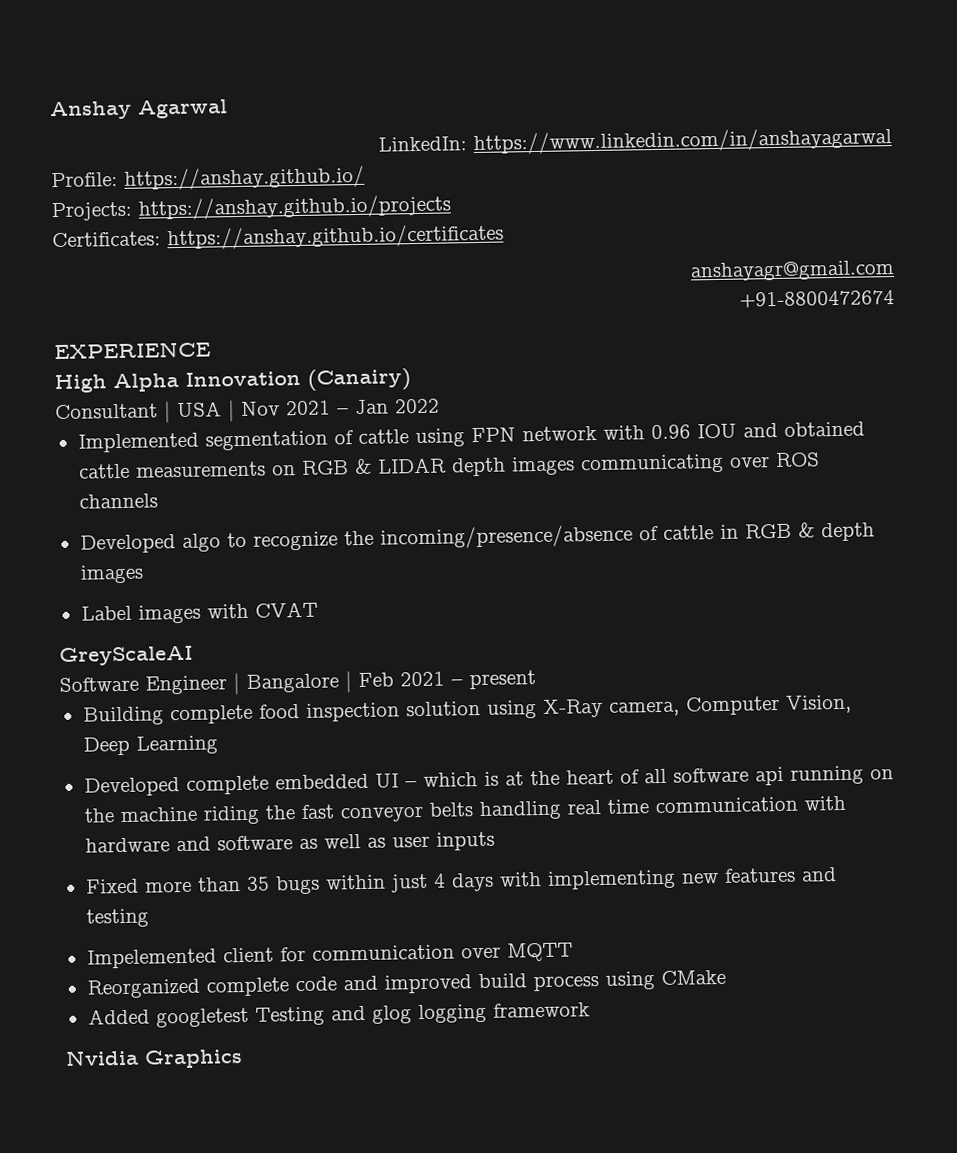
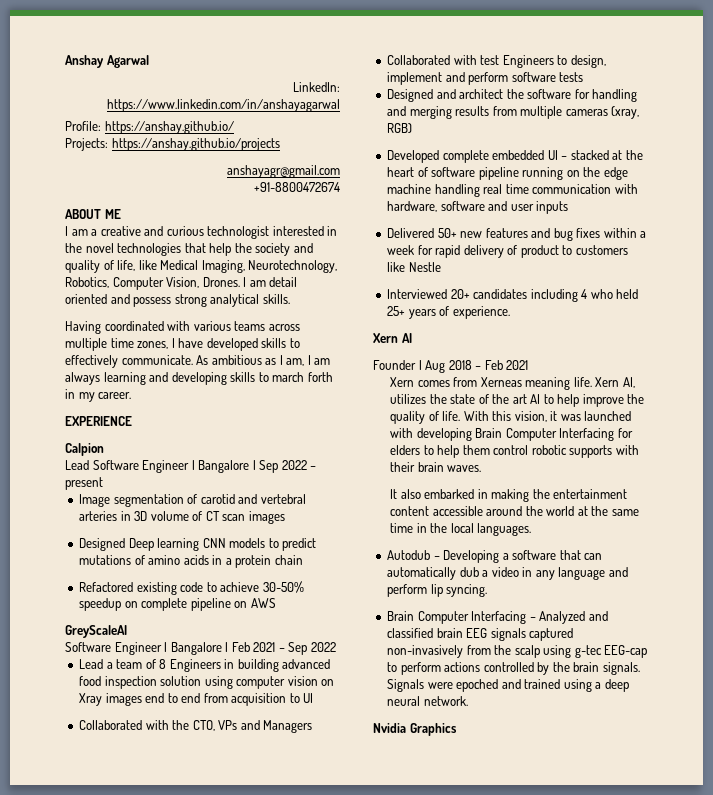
- Certificates: https://anshay.github.io/certificates
+ ABOUT ME
+ I am a creative and curious technologist interested in the novel technologies that help the society and quality of life, like Medical Imaging, Neurotechnology, Robotics, Computer Vision, Drones. I am detail oriented and possess strong analytical skills.
+ Having coordinated with various teams across multiple time zones, I have developed skills to effectively communicate. As ambitious as I am, I am always learning and developing skills to march forth in my career.
  EXPERIENCE
- High Alpha Innovation (Canairy)
- Consultant | USA | Nov 2021 – Jan 2022
- Implemented segmentation of cattle using FPN network with 0.96 IOU and obtained cattle measurements on RGB & LIDAR depth images communicating over ROS channels
- Developed algo to recognize the incoming/presence/absence of cattle in RGB & depth images
- Label images with CVAT
+ Calpion
+ Lead Software Engineer | Bangalore | Sep 2022 – present
+ Image segmentation of carotid and vertebral arteries in 3D volume of CT scan images
+ Designed Deep learning CNN models to predict mutations of amino acids in a protein chain
+ Refactored existing code to achieve 30-50% speedup on complete pipeline on AWS
- Software Engineer | Bangalore | Feb 2021 – present
- Building complete food inspection solution using X-Ray camera, Computer Vision, Deep Learning
+ Software Engineer | Bangalore | Feb 2021 – Sep 2022
+ Lead a team of 8 Engineers in building advanced food inspection solution using computer vision on Xray images end to end from acquisition to UI
+ Collaborated with the CTO, VPs and Managers
+ Collaborated with test Engineers to design, implement and perform software tests
+ Designed and architect the software for handling and merging results from multiple cameras (xray, RGB)
- Developed complete embedded UI – which is at the heart of all software api running on the machine riding the fast conveyor belts handling real time communication with hardware and software as well as user inputs
- Fixed more than 35 bugs within just 4 days with implementing new features and testing
- Impelemented client for communication over MQTT
- Reorganized complete code and improved build process using CMake
- Added googletest Testing and glog logging framework
+ Developed complete embedded UI – stacked at the heart of software pipeline running on the edge machine handling real time communication with hardware, software and user inputs
+ Delivered 50+ new features and bug fixes within a week for rapid delivery of product to customers like Nestle
+ Interviewed 20+ candidates including 4 who held 25+ years of experience.
+ Xern AI
+ Founder | Aug 2018 – Feb 2021
+ Xern comes from Xerneas meaning life. Xern AI, utilizes the state of the art AI to help improve the quality of life. With this vision, it was launched with developing Brain Computer Interfacing for elders to help them control robotic supports with their brain waves.
+ It also embarked in making the entertainment content accessible around the world at the same time in the local languages.
+ Autodub – Developing a software that can automatically dub a video in any language and perform lip syncing.
+ Brain Computer Interfacing – Analyzed and classified brain EEG signals captured non-invasively from the scalp using g-tec EEG-cap to perform actions controlled by the brain signals. Signals were epoched and trained using a deep neural network.

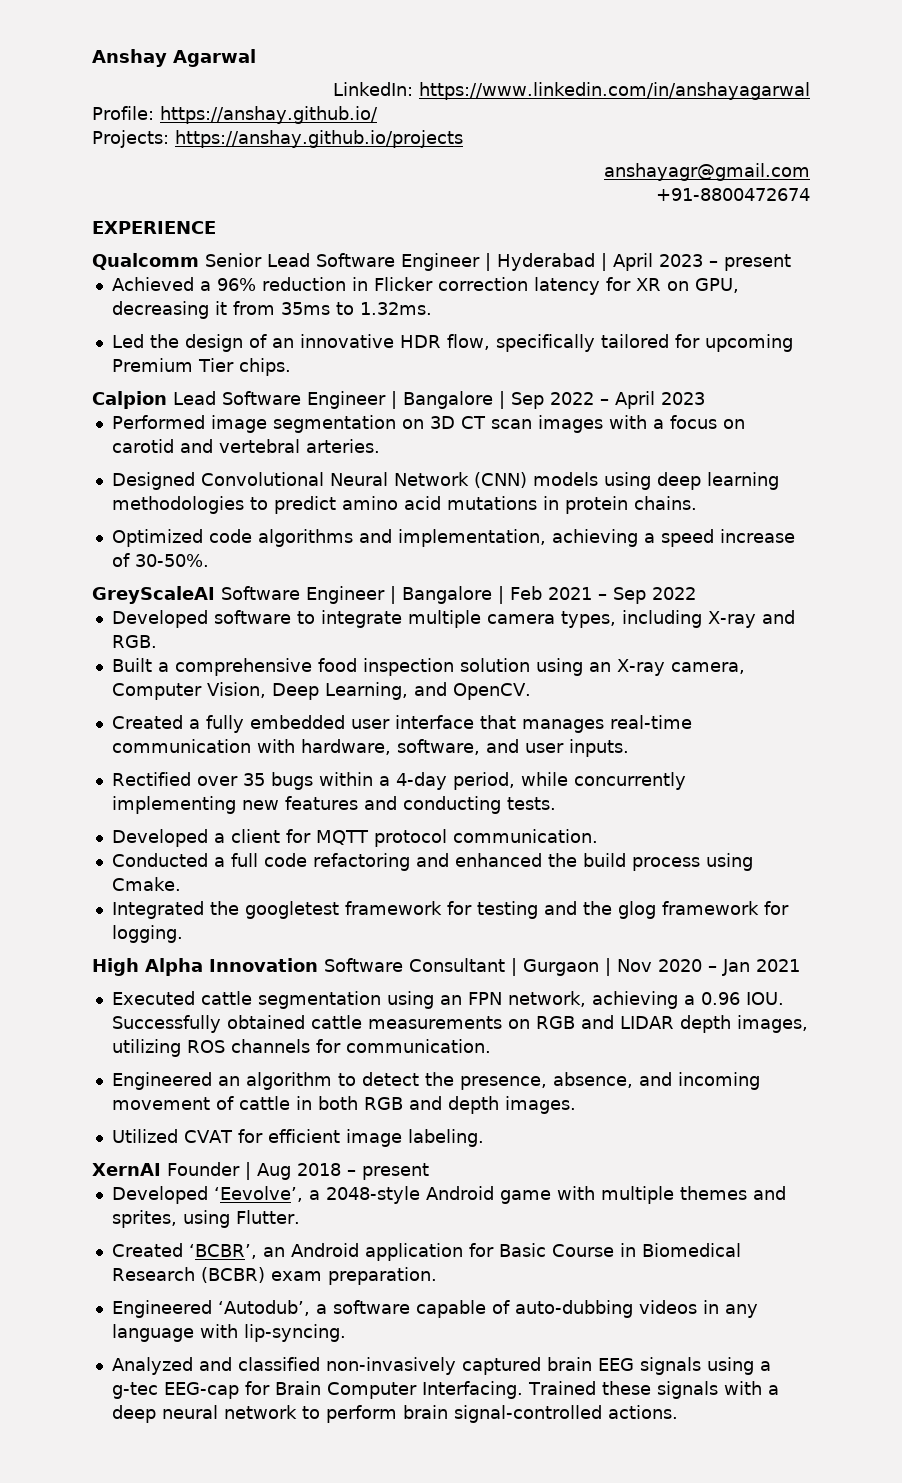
- ABOUT ME
- I am a creative and curious technologist interested in the novel technologies that help the society and quality of life, like Medical Imaging, Neurotechnology, Robotics, Computer Vision, Drones. I am detail oriented and possess strong analytical skills.
- Having coordinated with various teams across multiple time zones, I have developed skills to effectively communicate. As ambitious as I am, I am always learning and developing skills to march forth in my career.
  EXPERIENCE
+ Qualcomm Senior Lead Software Engineer | Hyderabad | April 2023 – present
+ Achieved a 96% reduction in Flicker correction latency for XR on GPU, decreasing it from 35ms to 1.32ms.
+ Led the design of an innovative HDR flow, specifically tailored for upcoming Premium Tier chips.
- Calpion
- Lead Software Engineer | Bangalore | Sep 2022 – present
- Image segmentation of carotid and vertebral arteries in 3D volume of CT scan images
- Designed Deep learning CNN models to predict mutations of amino acids in a protein chain
- Refactored existing code to achieve 30-50% speedup on complete pipeline on AWS
+ Calpion Lead Software Engineer | Bangalore | Sep 2022 – April 2023
+ Performed image segmentation on 3D CT scan images with a focus on carotid and vertebral arteries.
+ Designed Convolutional Neural Network (CNN) models using deep learning methodologies to predict amino acid mutations in protein chains.
+ Optimized code algorithms and implementation, achieving a speed increase of 30-50%.
- GreyScaleAI
- Software Engineer | Bangalore | Feb 2021 – Sep 2022
+ GreyScaleAI Software Engineer | Bangalore | Feb 2021 – Sep 2022
- Lead a team of 8 Engineers in building advanced food inspection solution using computer vision on Xray images end to end from acquisition to UI
- Collaborated with the CTO, VPs and Managers
- Collaborated with test Engineers to design, implement and perform software tests
- Designed and architect the software for handling and merging results from multiple cameras (xray, RGB)
- Developed complete embedded UI – stacked at the heart of software pipeline running on the edge machine handling real time communication with hardware, software and user inputs
- Delivered 50+ new features and bug fixes within a week for rapid delivery of product to customers like Nestle
- Interviewed 20+ candidates including 4 who held 25+ years of experience.
- Xern AI
- Founder | Aug 2018 – Feb 2021
- Xern comes from Xerneas meaning life. Xern AI, utilizes the state of the art AI to help improve the quality of life. With this vision, it was launched with developing Brain Computer Interfacing for elders to help them control robotic supports with their brain waves.
- It also embarked in making the entertainment content accessible around the world at the same time in the local languages.
- Autodub – Developing a software that can automatically dub a video in any language and perform lip syncing.
- Brain Computer Interfacing – Analyzed and classified brain EEG signals captured non-invasively from the scalp using g-tec EEG-cap to perform actions controlled by the brain signals. Signals were epoched and trained using a deep neural network.
- Nvidia Graphics
+ Developed software to integrate multiple camera types, including X-ray and RGB.
+ Built a comprehensive food inspection solution using an X-ray camera, Computer Vision, Deep Learning, and OpenCV.
+ Created a fully embedded user interface that manages real-time communication with hardware, software, and user inputs.
+ Rectified over 35 bugs within a 4-day period, while concurrently implementing new features and conducting tests.
+ Developed a client for MQTT protocol communication.
+ Conducted a full code refactoring and enhanced the build process using Cmake.
+ Integrated the googletest framework for testing and the glog framework for logging.
+ High Alpha Innovation Software Consultant | Gurgaon | Nov 2020 – Jan 2021
+ Executed cattle segmentation using an FPN network, achieving a 0.96 IOU. Successfully obtained cattle measurements on RGB and LIDAR depth images, utilizing ROS channels for communication.
+ Engineered an algorithm to detect the presence, absence, and incoming movement of cattle in both RGB and depth images.
+ Utilized CVAT for efficient image labeling.
+ XernAI Founder | Aug 2018 – present
+ Developed ‘Eevolve’, a 2048-style Android game with multiple themes and sprites, using Flutter.
+ Created ‘BCBR’, an Android application for Basic Course in Biomedical Research (BCBR) exam preparation.
+ Engineered ‘Autodub’, a software capable of auto-dubbing videos in any language with lip-syncing.
+ Analyzed and classified non-invasively captured brain EEG signals using a g-tec EEG-cap for Brain Computer Interfacing. Trained these signals with a deep neural network to perform brain signal-controlled actions.

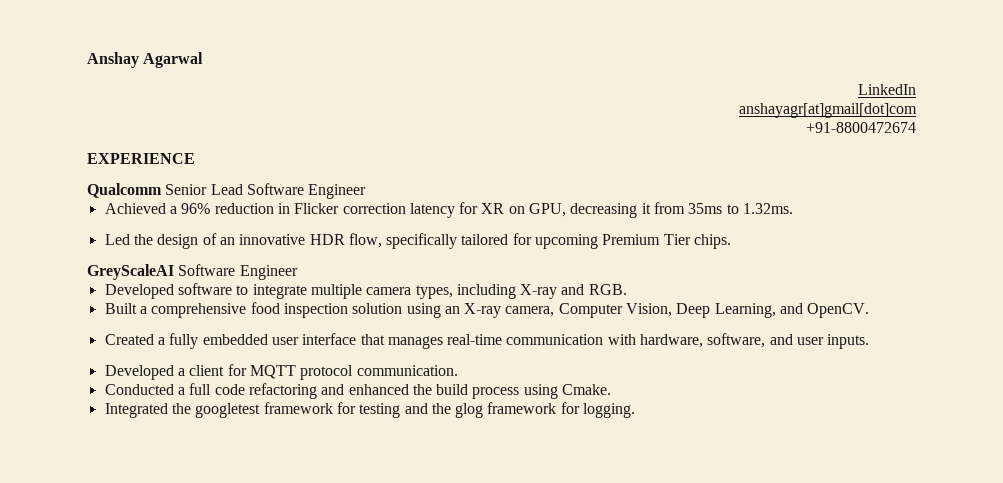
- LinkedIn: https://www.linkedin.com/in/anshayagarwal
- Profile: https://anshay.github.io/
- Projects: https://anshay.github.io/projects
- anshayagr@gmail.com
+ LinkedIn
+ anshayagr[at]gmail[dot]com
- Qualcomm Senior Lead Software Engineer | Hyderabad | April 2023 – present
+ Qualcomm Senior Lead Software Engineer
- Calpion Lead Software Engineer | Bangalore | Sep 2022 – April 2023
- Performed image segmentation on 3D CT scan images with a focus on carotid and vertebral arteries.
- Designed Convolutional Neural Network (CNN) models using deep learning methodologies to predict amino acid mutations in protein chains.
- Optimized code algorithms and implementation, achieving a speed increase of 30-50%.
- GreyScaleAI Software Engineer | Bangalore | Feb 2021 – Sep 2022
+ GreyScaleAI Software Engineer
- Rectified over 35 bugs within a 4-day period, while concurrently implementing new features and conducting tests.
- High Alpha Innovation Software Consultant | Gurgaon | Nov 2020 – Jan 2021
- Executed cattle segmentation using an FPN network, achieving a 0.96 IOU. Successfully obtained cattle measurements on RGB and LIDAR depth images, utilizing ROS channels for communication.
- Engineered an algorithm to detect the presence, absence, and incoming movement of cattle in both RGB and depth images.
- Utilized CVAT for efficient image labeling.
- XernAI Founder | Aug 2018 – present
- Developed ‘Eevolve’, a 2048-style Android game with multiple themes and sprites, using Flutter.
- Created ‘BCBR’, an Android application for Basic Course in Biomedical Research (BCBR) exam preparation.
- Engineered ‘Autodub’, a software capable of auto-dubbing videos in any language with lip-syncing.
- Analyzed and classified non-invasively captured brain EEG signals using a g-tec EEG-cap for Brain Computer Interfacing. Trained these signals with a deep neural network to perform brain signal-controlled actions.

